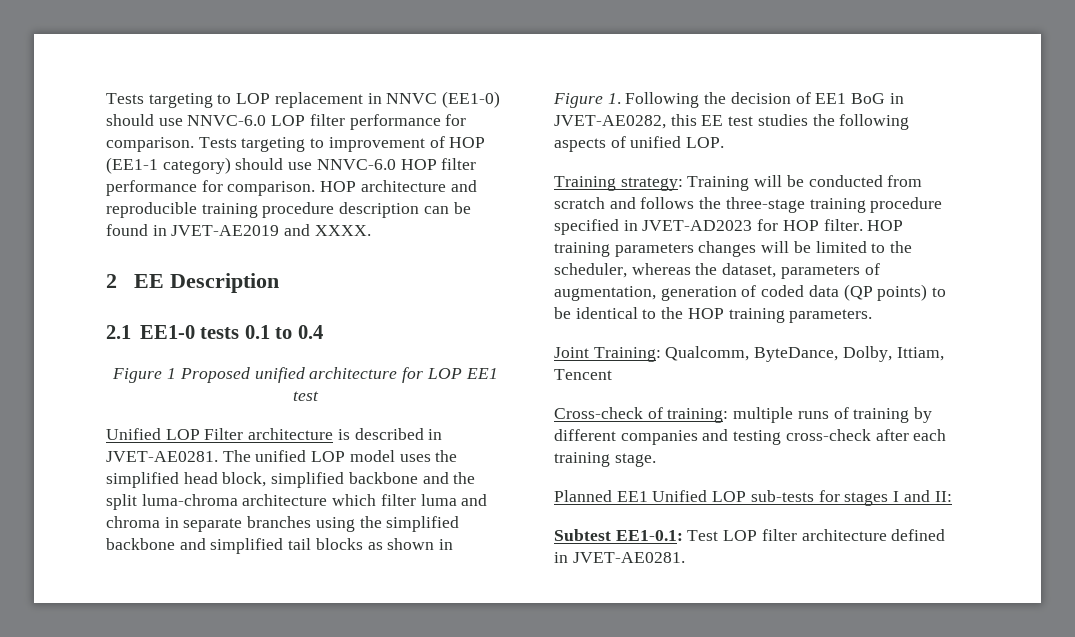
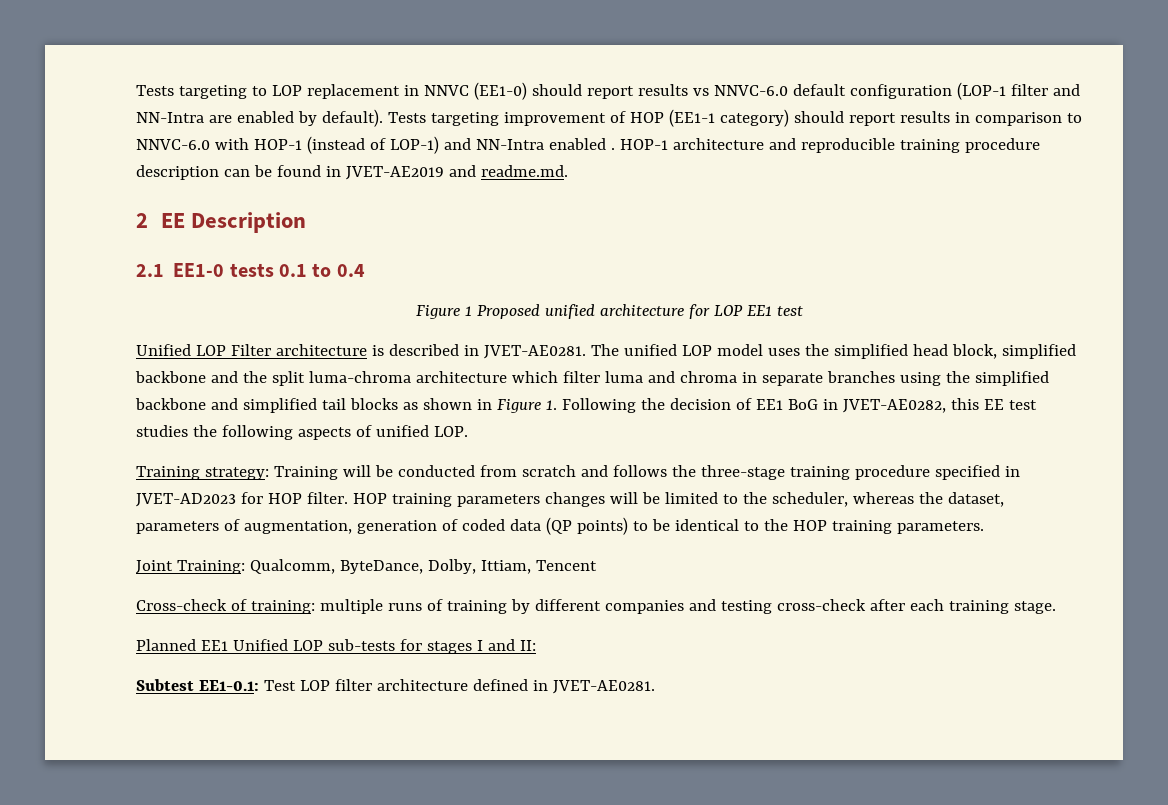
- Tests targeting to LOP replacement in NNVC (EE1-0) should use NNVC-6.0 LOP filter performance for comparison. Tests targeting to improvement of HOP (EE1-1 category) should use NNVC-6.0 HOP filter performance for comparison. HOP architecture and reproducible training procedure description can be found in JVET-AE2019 and XXXX.
+ Tests targeting to LOP replacement in NNVC (EE1-0) should report results vs NNVC-6.0 default configuration (LOP-1 filter and NN-Intra are enabled by default). Tests targeting improvement of HOP (EE1-1 category) should report results in comparison to NNVC-6.0 with HOP-1 (instead of LOP-1) and NN-Intra enabled . HOP-1 architecture and reproducible training procedure description can be found in JVET-AE2019 and readme.md.

